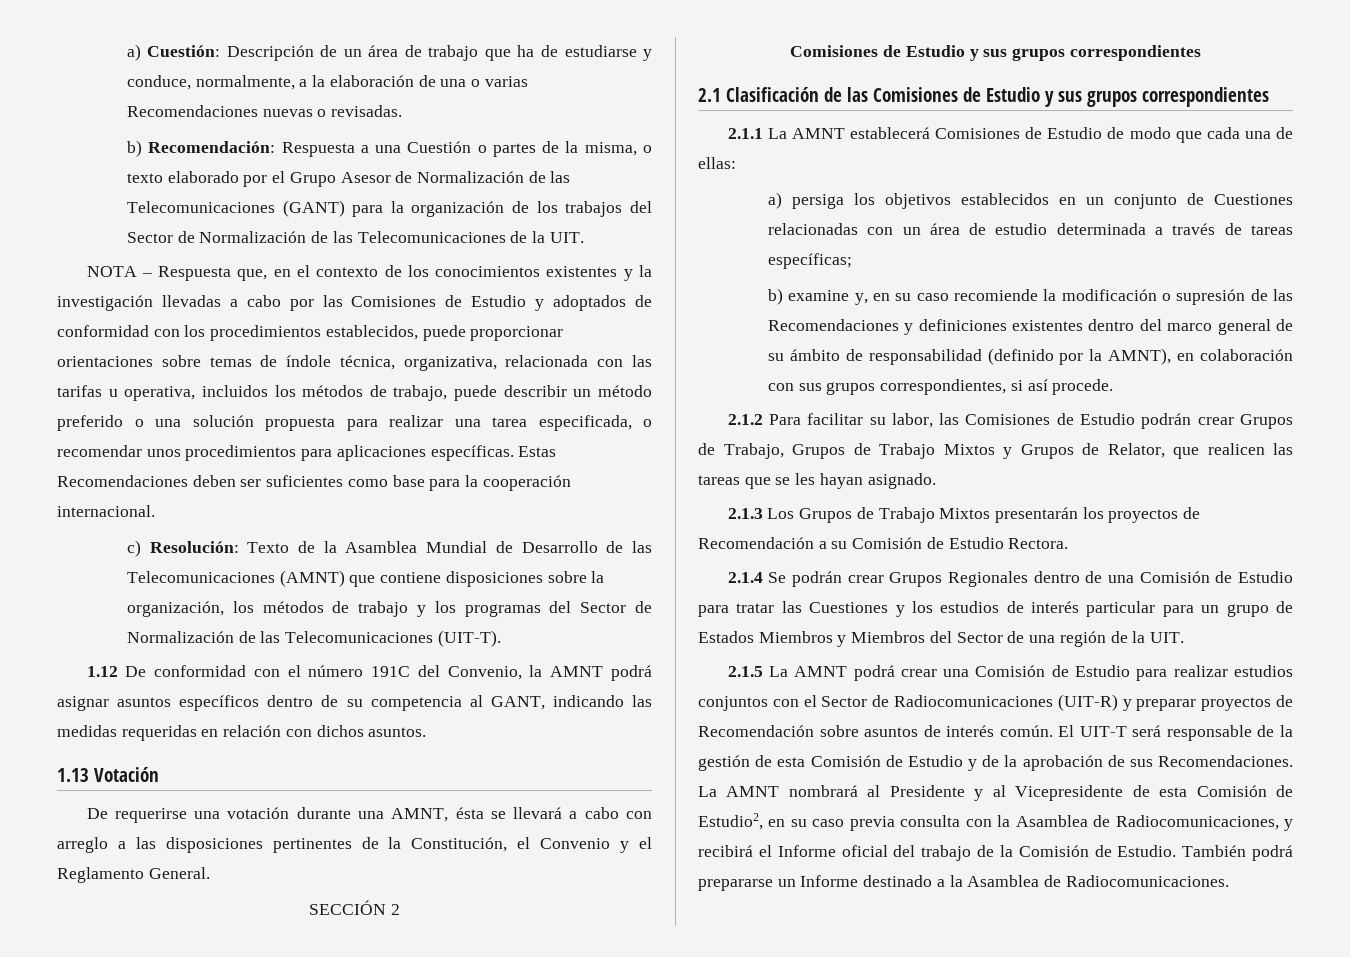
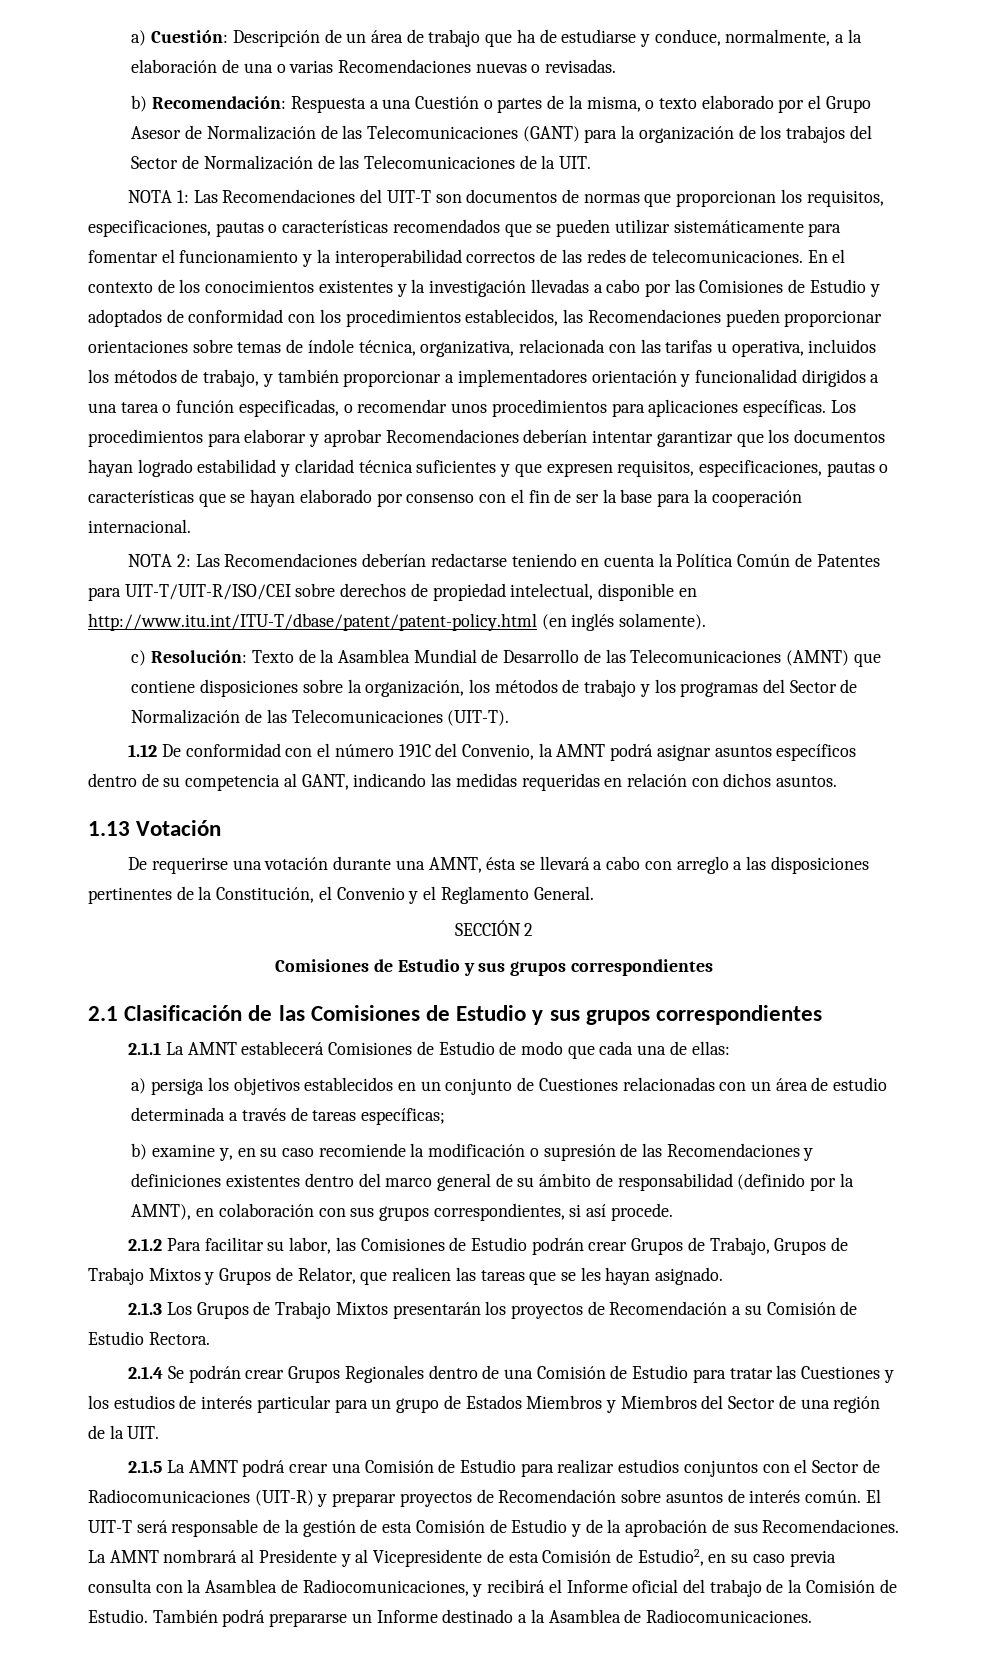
- NOTA – Respuesta que, en el contexto de los conocimientos existentes y la investigación llevadas a cabo por las Comisiones de Estudio y adoptados de conformidad con los procedimientos establecidos, puede proporcionar orientaciones sobre temas de índole técnica, organizativa, relacionada con las tarifas u operativa, incluidos los métodos de trabajo, puede describir un método preferido o una solución propuesta para realizar una tarea especificada, o recomendar unos procedimientos para aplicaciones específicas.
+ NOTA 1: Las Recomendaciones del UIT-T son documentos de normas que proporcionan los requisitos, especificaciones, pautas o características recomendados que se pueden utilizar sistemáticamente para fomentar el funcionamiento y la interoperabilidad correctos de las redes de telecomunicaciones. En el contexto de los conocimientos existentes y la investigación llevadas a cabo por las Comisiones de Estudio y adoptados de conformidad con los procedimientos establecidos, las Recomendaciones pueden proporcionar orientaciones sobre temas de índole técnica, organizativa, relacionada con las tarifas u operativa, incluidos los métodos de trabajo, y también proporcionar a implementadores orientación y funcionalidad dirigidos a una tarea o función especificadas, o recomendar unos procedimientos para aplicaciones específicas.
- Estas Recomendaciones deben ser suficientes como base para la cooperación internacional.
+ Los procedimientos para elaborar y aprobar Recomendaciones deberían intentar garantizar que los documentos hayan logrado estabilidad y claridad técnica suficientes y que expresen requisitos, especificaciones, pautas o características que se hayan elaborado por consenso con el fin de ser la base para la cooperación internacional.
+ NOTA 2: Las Recomendaciones deberían redactarse teniendo en cuenta la Política Común de Patentes para UIT-T/UIT-R/ISO/CEI sobre derechos de propiedad intelectual, disponible en http://www.itu.int/ITU-T/dbase/patent/patent-policy.html (en inglés solamente).

